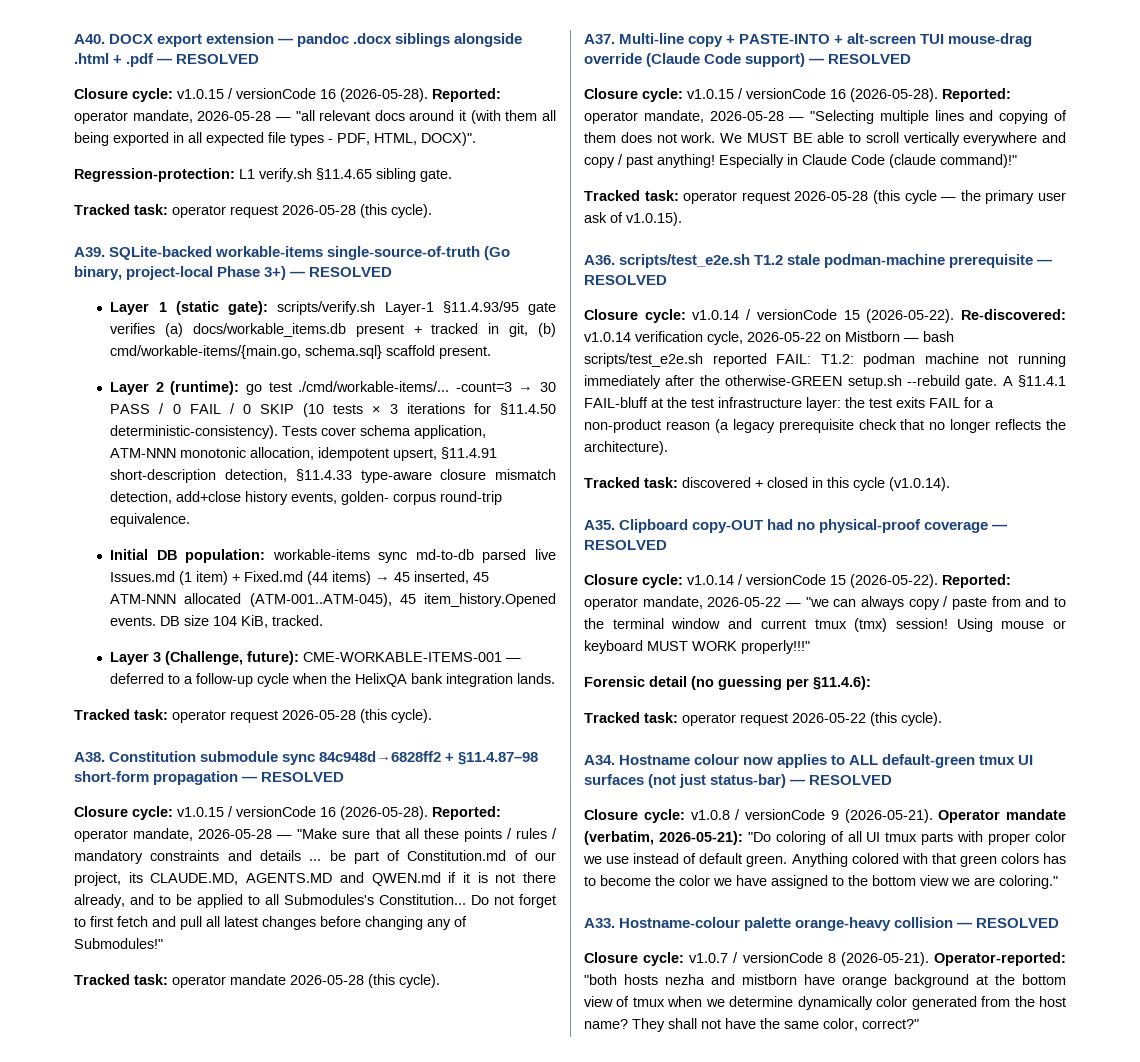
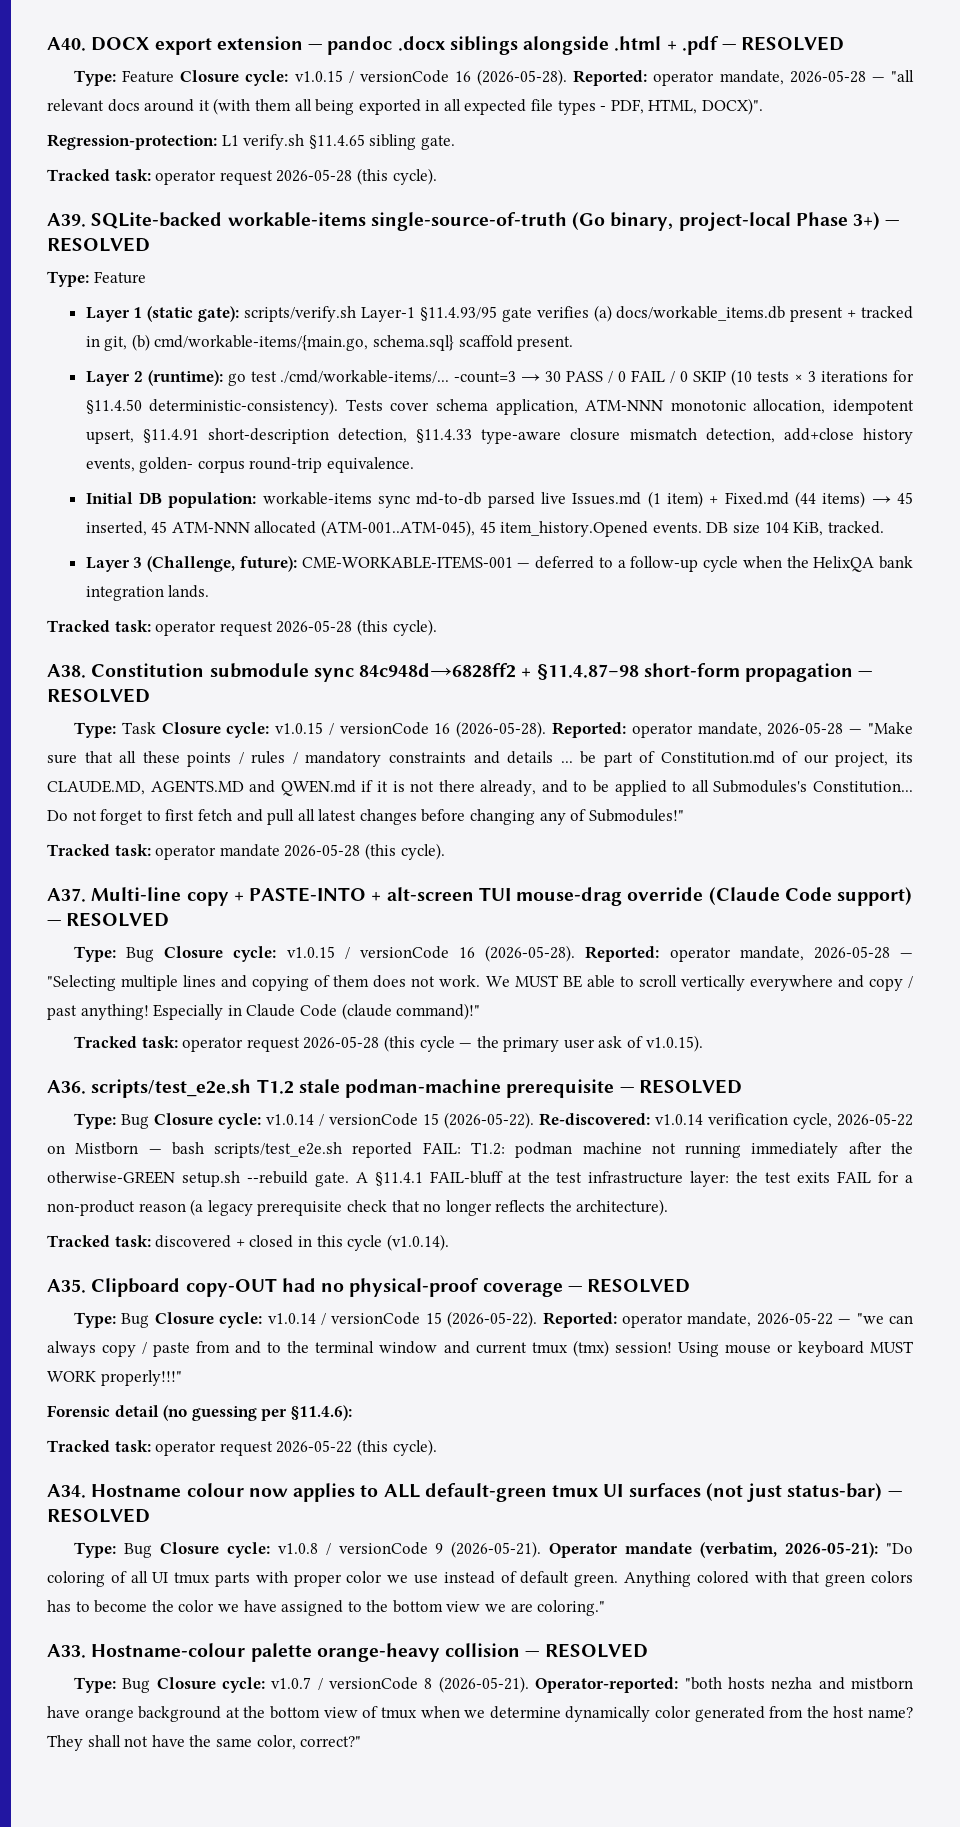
  A40. DOCX export extension — pandoc .docx siblings alongside .html + .pdf — RESOLVED
- Closure cycle: v1.0.15 / versionCode 16 (2026-05-28).
+ Type: Feature Closure cycle: v1.0.15 / versionCode 16 (2026-05-28).
  A39. SQLite-backed workable-items single-source-of-truth (Go binary, project-local Phase 3+) — RESOLVED
+ Type: Feature
  A38. Constitution submodule sync 84c948d→6828ff2 + §11.4.87–98 short-form propagation — RESOLVED
- Closure cycle: v1.0.15 / versionCode 16 (2026-05-28).
+ Type: Task Closure cycle: v1.0.15 / versionCode 16 (2026-05-28).
  A37. Multi-line copy + PASTE-INTO + alt-screen TUI mouse-drag override (Claude Code support) — RESOLVED
- Closure cycle: v1.0.15 / versionCode 16 (2026-05-28).
+ Type: Bug Closure cycle: v1.0.15 / versionCode 16 (2026-05-28).
  A36. scripts/test_e2e.sh T1.2 stale podman-machine prerequisite — RESOLVED
- Closure cycle: v1.0.14 / versionCode 15 (2026-05-22).
+ Type: Bug Closure cycle: v1.0.14 / versionCode 15 (2026-05-22).
  A35. Clipboard copy-OUT had no physical-proof coverage — RESOLVED
- Closure cycle: v1.0.14 / versionCode 15 (2026-05-22).
+ Type: Bug Closure cycle: v1.0.14 / versionCode 15 (2026-05-22).
- Closure cycle: v1.0.8 / versionCode 9 (2026-05-21).
+ Type: Bug Closure cycle: v1.0.8 / versionCode 9 (2026-05-21).
- Closure cycle: v1.0.7 / versionCode 8 (2026-05-21).
+ Type: Bug Closure cycle: v1.0.7 / versionCode 8 (2026-05-21).

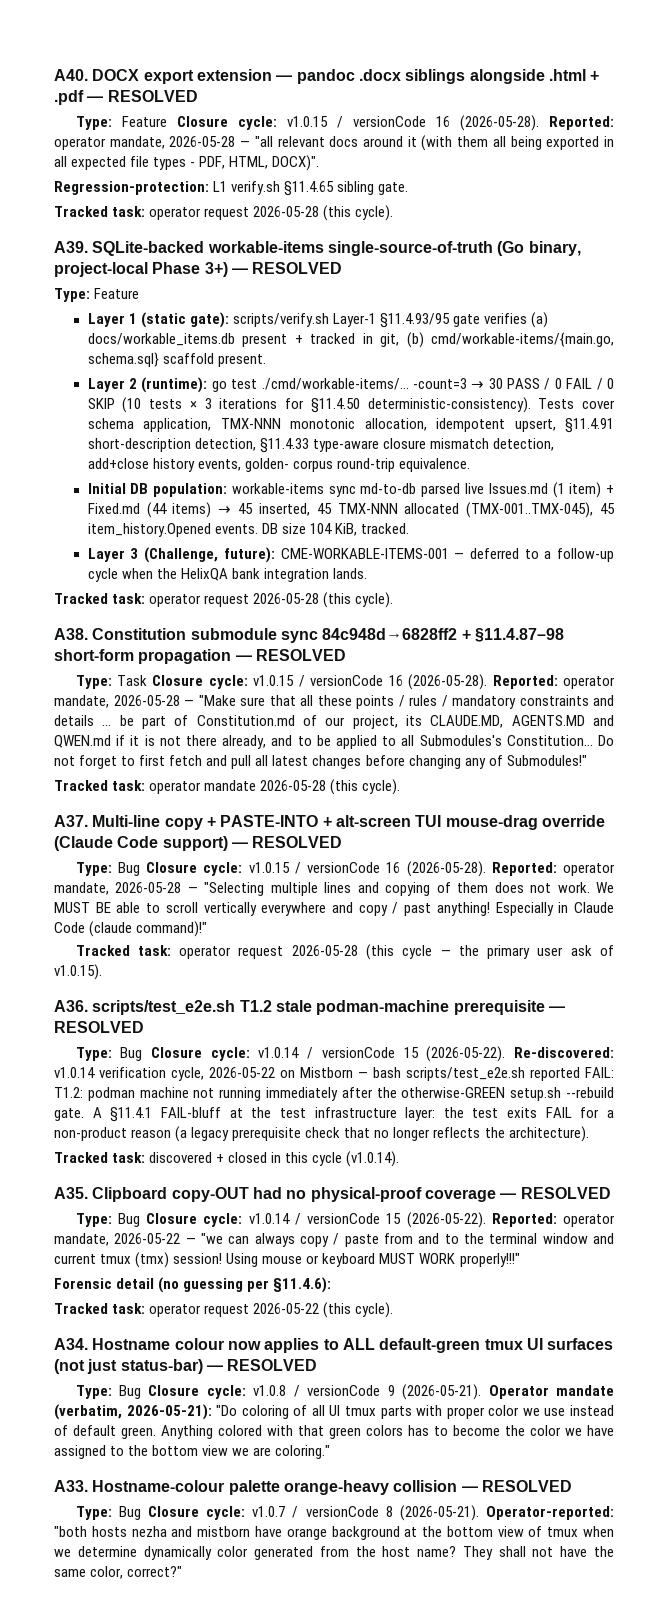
- Tests cover schema application, ATM-NNN monotonic allocation, idempotent upsert, §11.4.91 short-description detection, §11.4.33 type-aware closure mismatch detection, add+close history events, golden- corpus round-trip equivalence.
+ Tests cover schema application, TMX-NNN monotonic allocation, idempotent upsert, §11.4.91 short-description detection, §11.4.33 type-aware closure mismatch detection, add+close history events, golden- corpus round-trip equivalence.
- Initial DB population: workable-items sync md-to-db parsed live Issues.md (1 item) + Fixed.md (44 items) → 45 inserted, 45 ATM-NNN allocated (ATM-001..ATM-045), 45 item_history.Opened events.
+ Initial DB population: workable-items sync md-to-db parsed live Issues.md (1 item) + Fixed.md (44 items) → 45 inserted, 45 TMX-NNN allocated (TMX-001..TMX-045), 45 item_history.Opened events.

